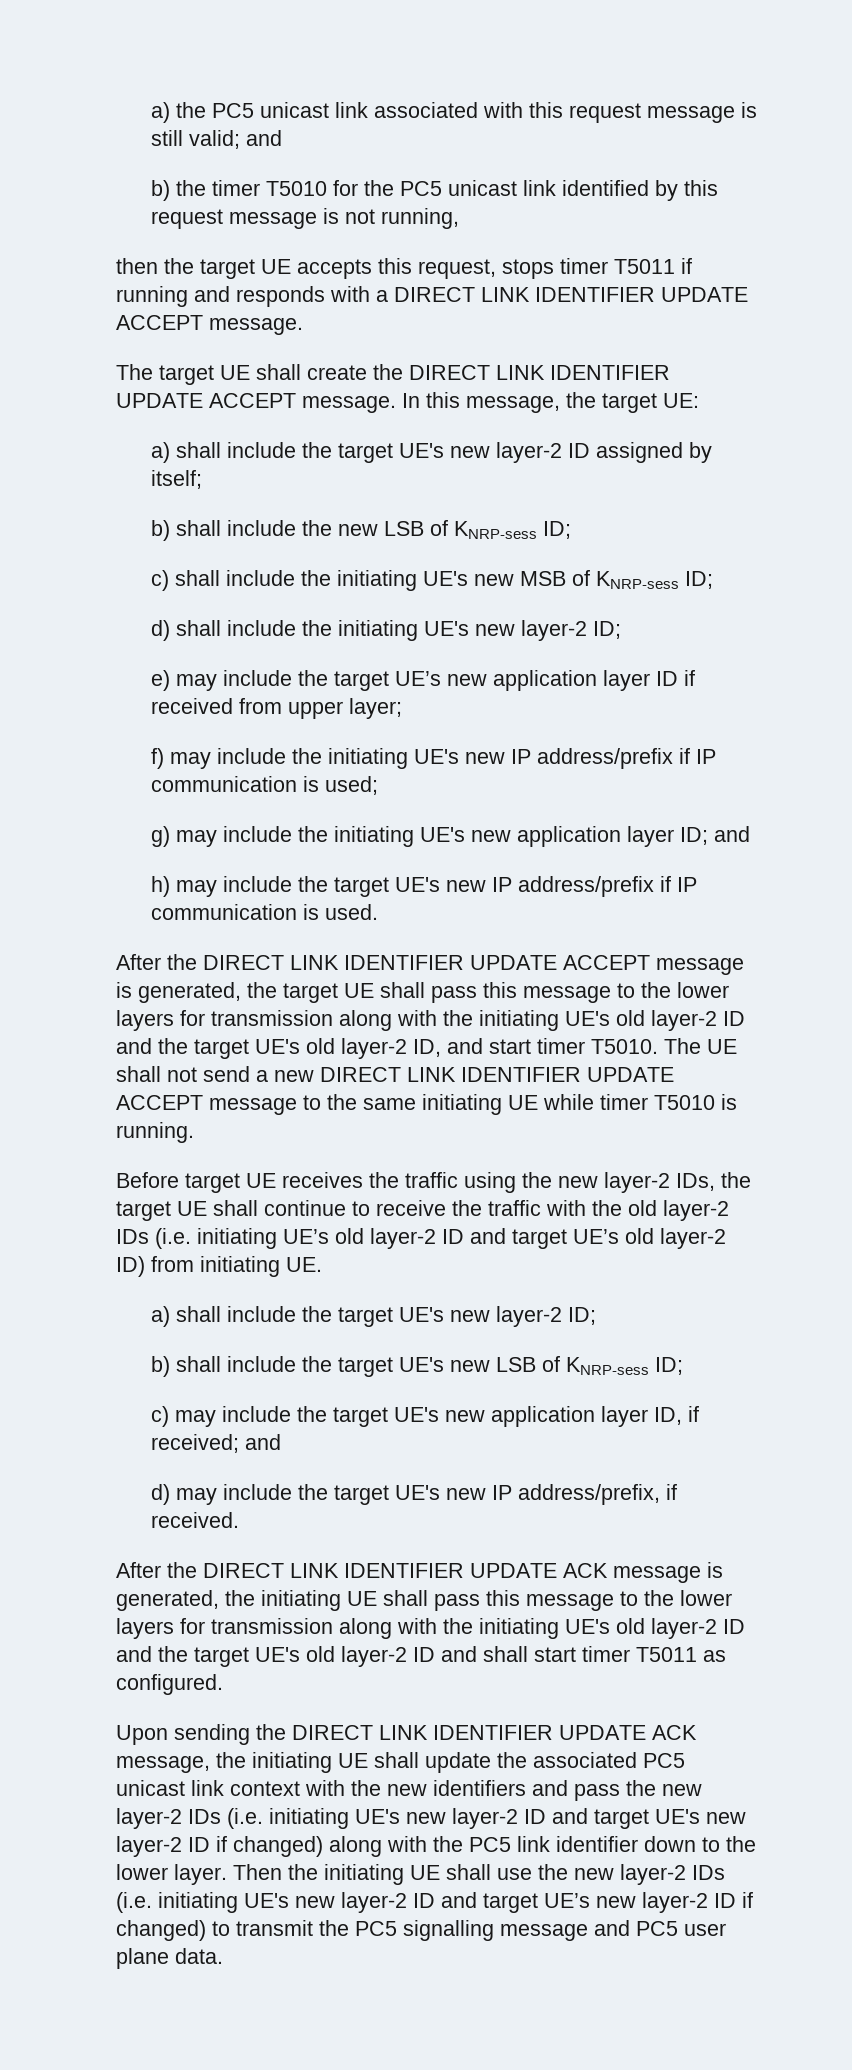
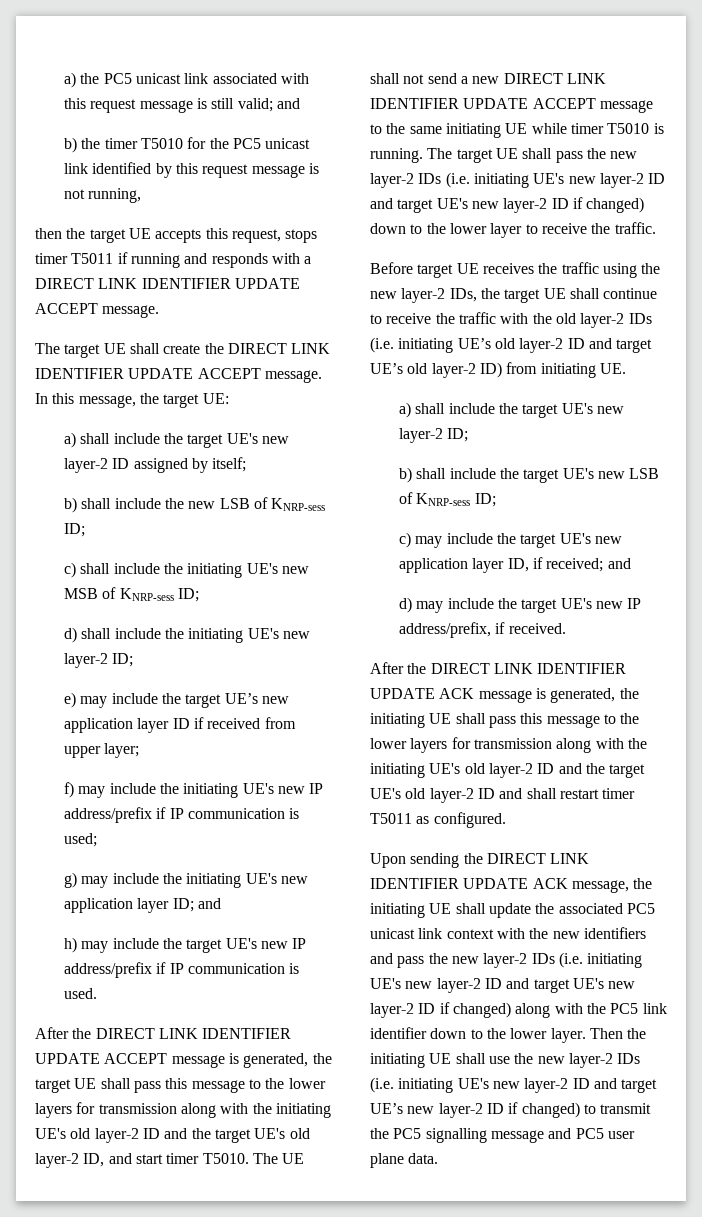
+ The target UE shall pass the new layer-2 IDs (i.e. initiating UE's new layer-2 ID and target UE's new layer-2 ID if changed) down to the lower layer to receive the traffic.
- After the DIRECT LINK IDENTIFIER UPDATE ACK message is generated, the initiating UE shall pass this message to the lower layers for transmission along with the initiating UE's old layer-2 ID and the target UE's old layer-2 ID and shall start timer T5011 as configured.
+ After the DIRECT LINK IDENTIFIER UPDATE ACK message is generated, the initiating UE shall pass this message to the lower layers for transmission along with the initiating UE's old layer-2 ID and the target UE's old layer-2 ID and shall restart timer T5011 as configured.

